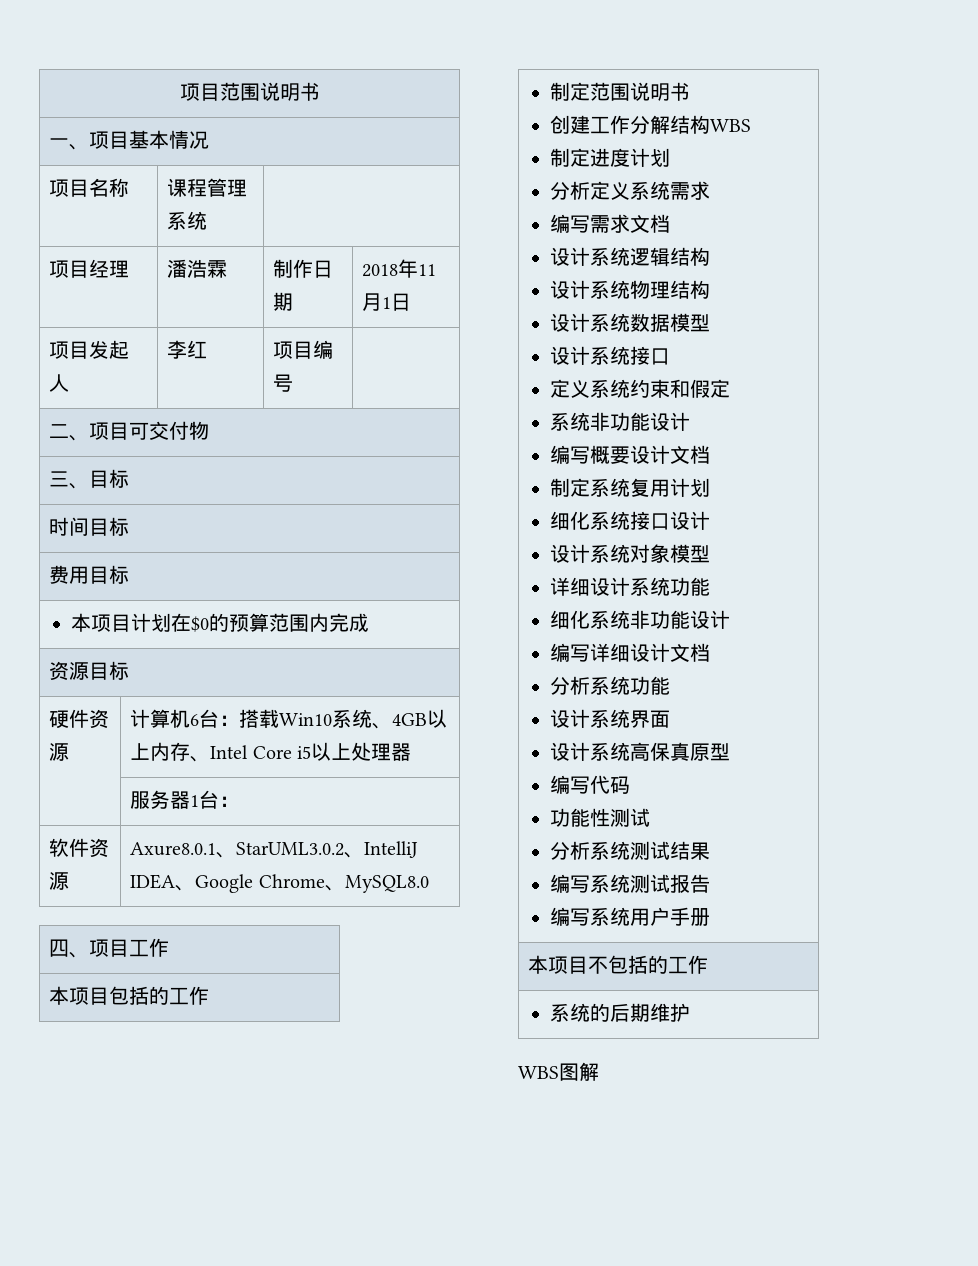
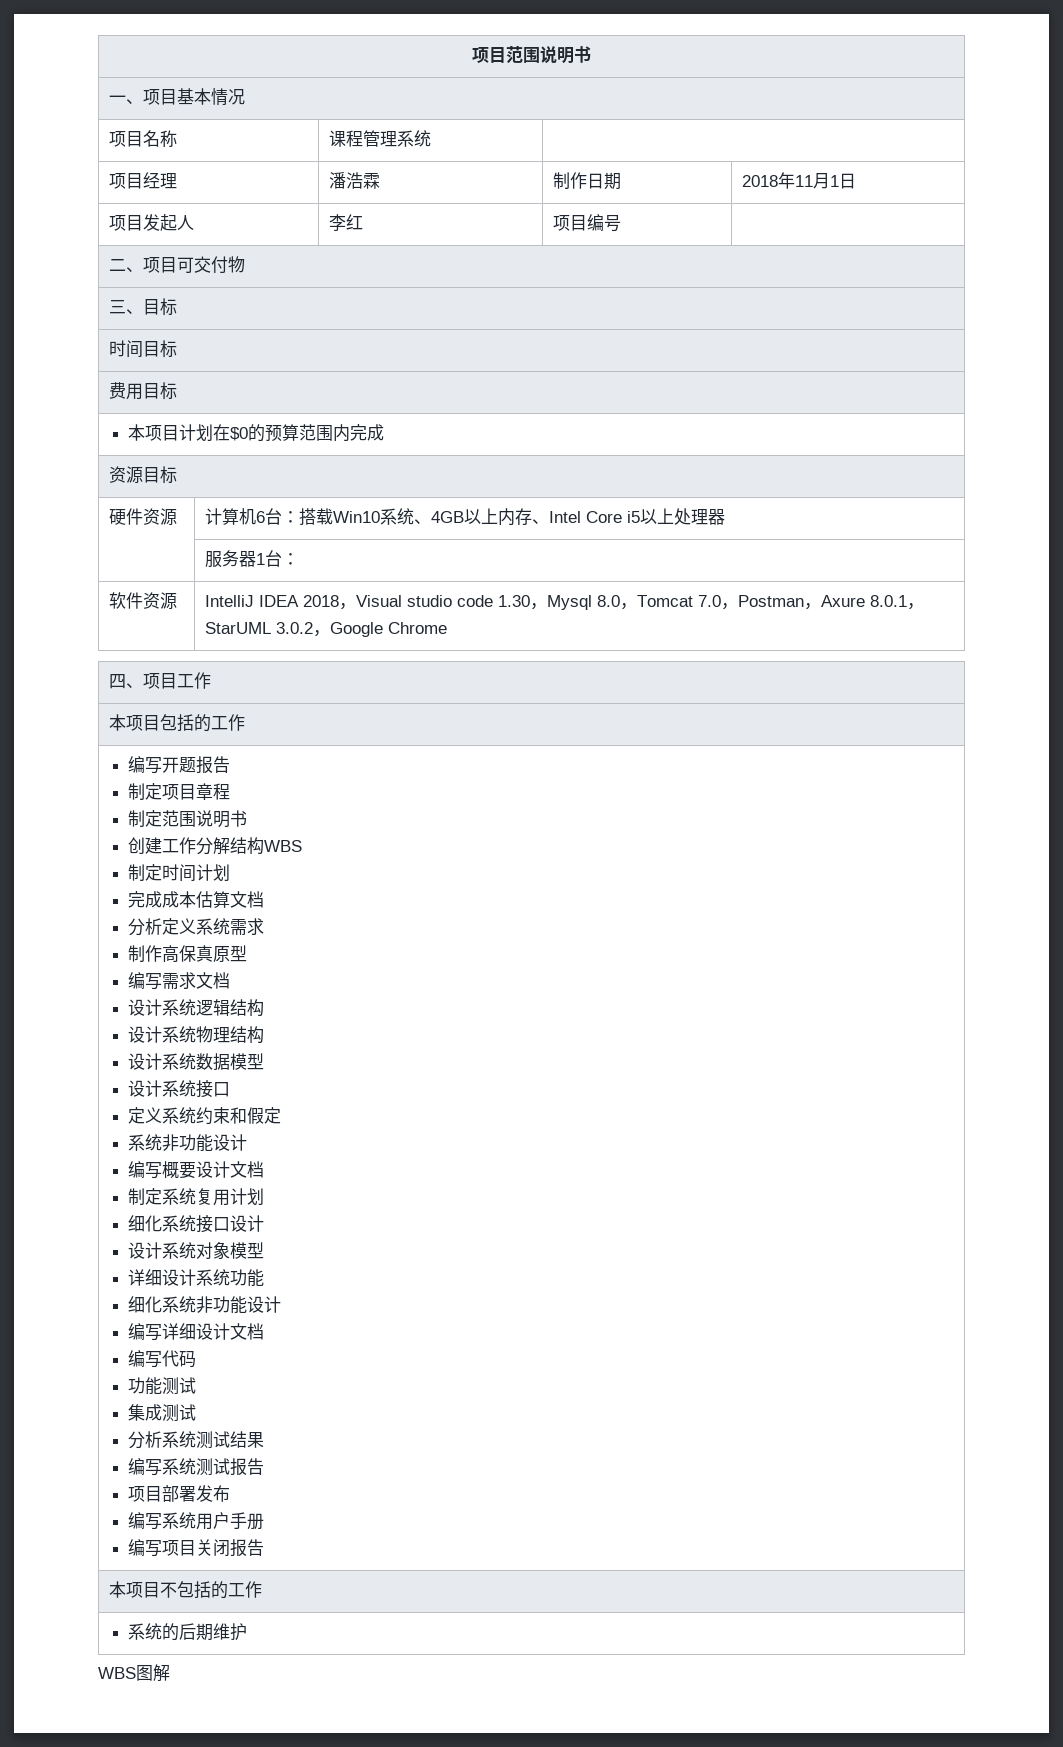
- 软件资源 | Axure8.0.1、StarUML3.0.2、IntelliJ IDEA、Google Chrome、MySQL8.0
+ 软件资源 | IntelliJ IDEA 2018，Visual studio code 1.30，Mysql 8.0，Tomcat 7.0，Postman，Axure 8.0.1，StarUML 3.0.2，Google Chrome
+ 编写开题报告
+ 制定项目章程
- 制定进度计划
+ 制定时间计划
+ 完成成本估算文档
+ 制作高保真原型
- 分析系统功能
- 设计系统界面
- 设计系统高保真原型
- 功能性测试
+ 功能测试
+ 集成测试
+ 项目部署发布
+ 编写项目关闭报告

